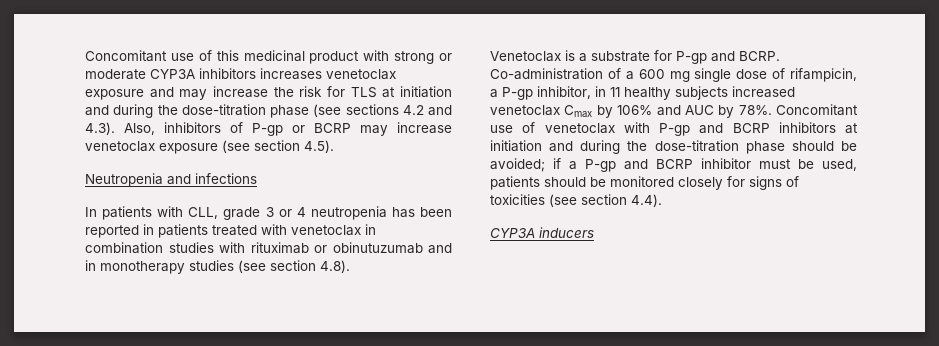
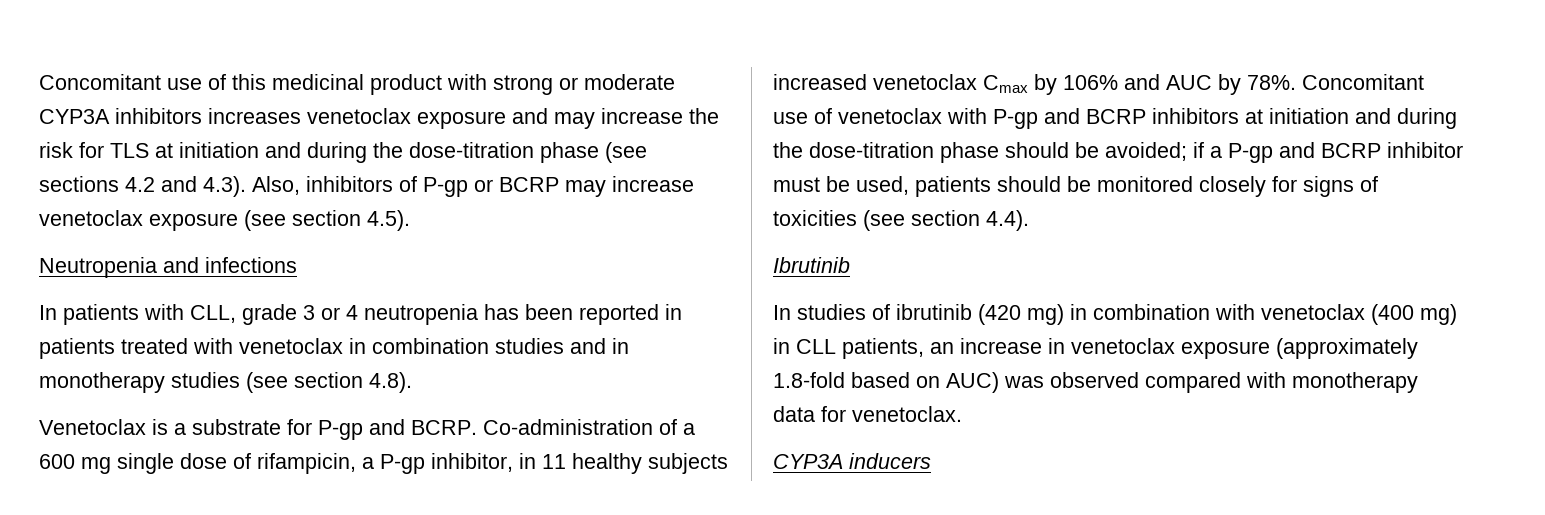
- In patients with CLL, grade 3 or 4 neutropenia has been reported in patients treated with venetoclax in combination studies with rituximab or obinutuzumab and in monotherapy studies (see section 4.8).
+ In patients with CLL, grade 3 or 4 neutropenia has been reported in patients treated with venetoclax in combination studies and in monotherapy studies (see section 4.8).
+ Ibrutinib
+ In studies of ibrutinib (420 mg) in combination with venetoclax (400 mg) in CLL patients, an increase in venetoclax exposure (approximately 1.8-fold based on AUC) was observed compared with monotherapy data for venetoclax.

